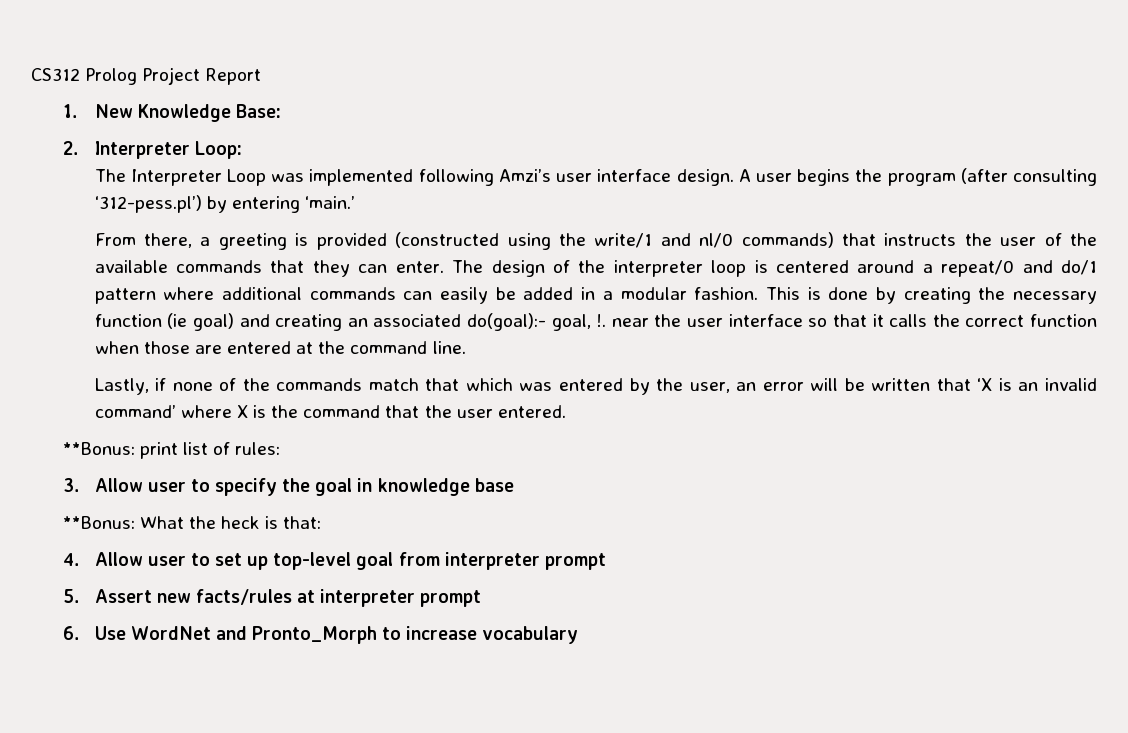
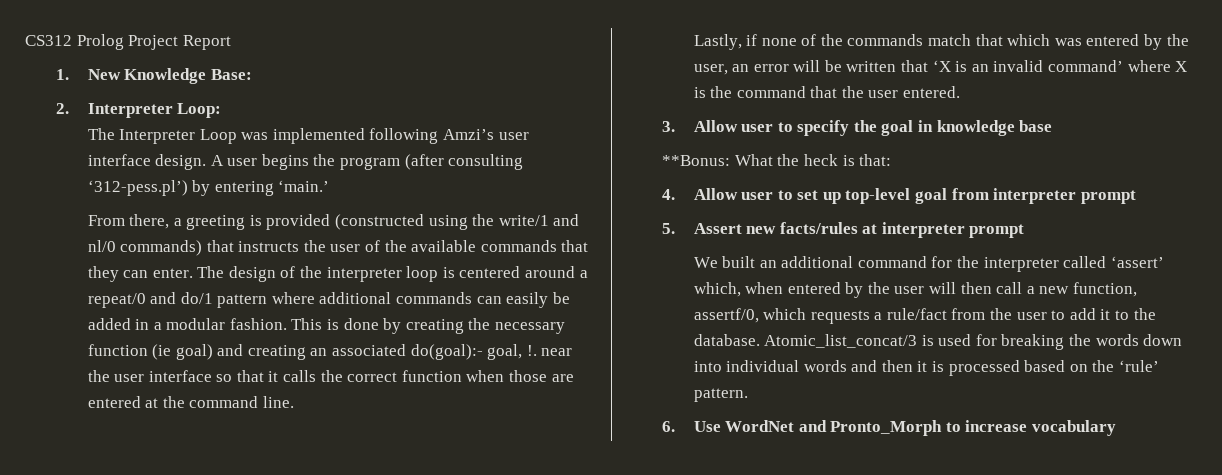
- **Bonus: print list of rules:
+ We built an additional command for the interpreter called ‘assert’ which, when entered by the user will then call a new function, assertf/0, which requests a rule/fact from the user to add it to the database. Atomic_list_concat/3 is used for breaking the words down into individual words and then it is processed based on the ‘rule’ pattern.

